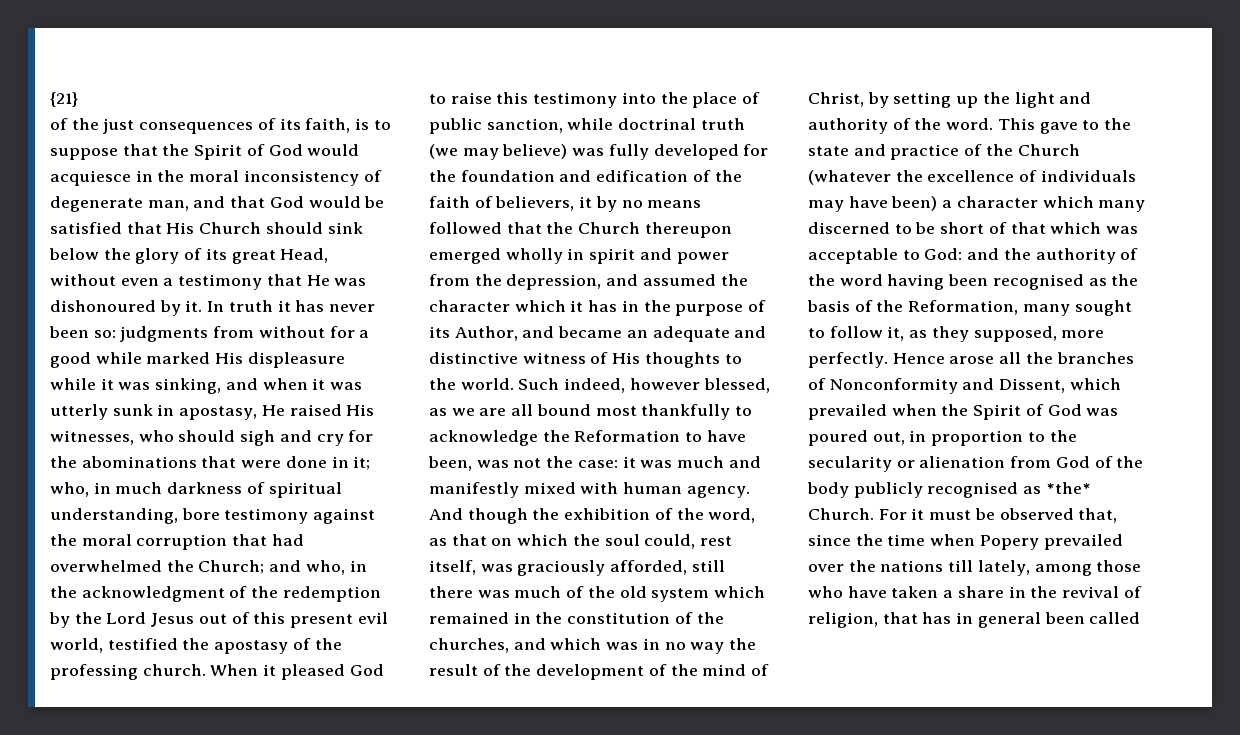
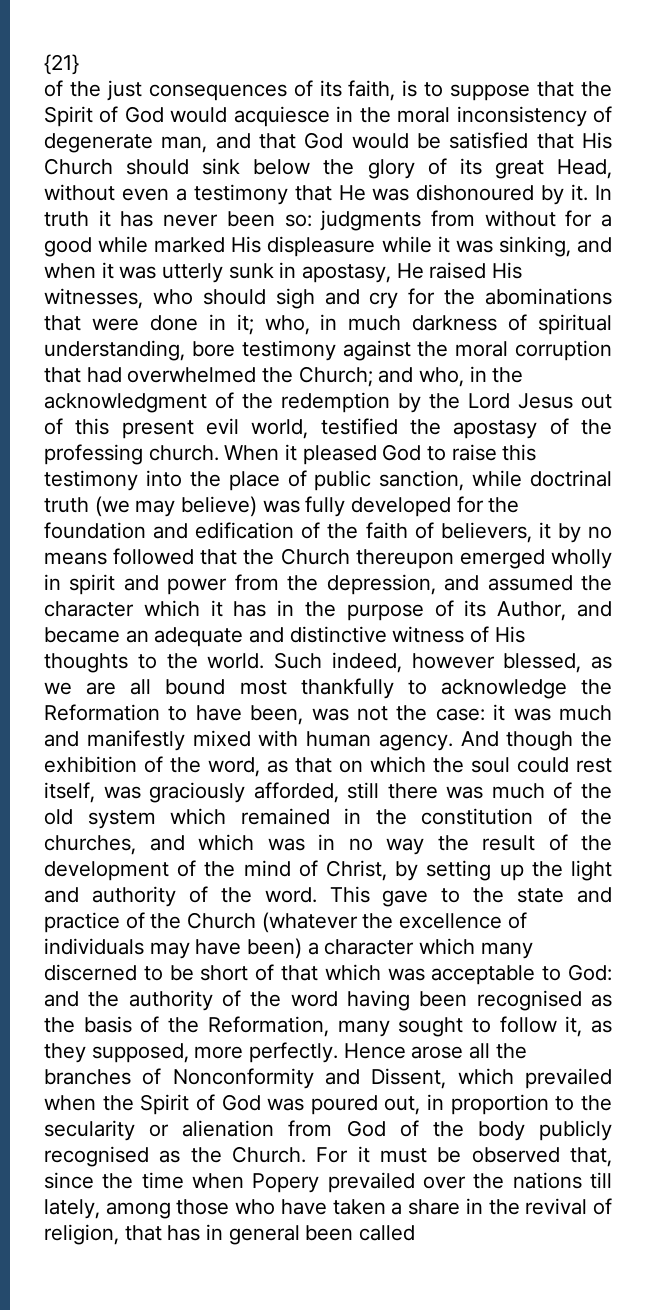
- And though the exhibition of the word, as that on which the soul could, rest itself, was graciously afforded, still there was much of the old system which remained in the constitution of the churches, and which was in no way the result of the development of the mind of Christ, by setting up the light and authority of the word.
+ And though the exhibition of the word, as that on which the soul could rest itself, was graciously afforded, still there was much of the old system which remained in the constitution of the churches, and which was in no way the result of the development of the mind of Christ, by setting up the light and authority of the word.
- Hence arose all the branches of Nonconformity and Dissent, which prevailed when the Spirit of God was poured out, in proportion to the secularity or alienation from God of the body publicly recognised as *the* Church.
+ Hence arose all the branches of Nonconformity and Dissent, which prevailed when the Spirit of God was poured out, in proportion to the secularity or alienation from God of the body publicly recognised as the Church.

